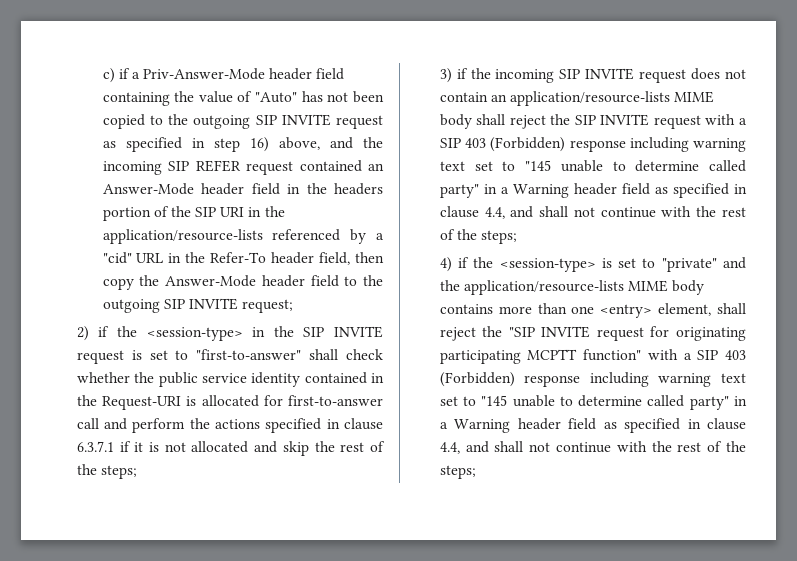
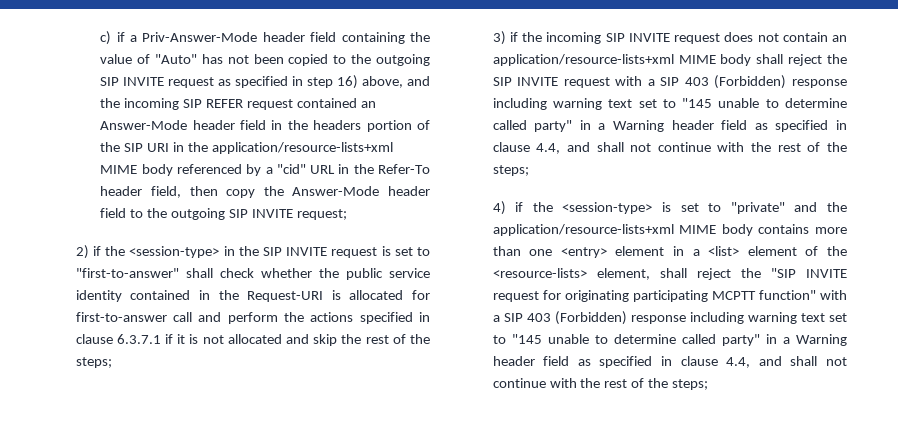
- c) if a Priv-Answer-Mode header field containing the value of "Auto" has not been copied to the outgoing SIP INVITE request as specified in step 16) above, and the incoming SIP REFER request contained an Answer-Mode header field in the headers portion of the SIP URI in the application/resource-lists referenced by a "cid" URL in the Refer-To header field, then copy the Answer-Mode header field to the outgoing SIP INVITE request;
+ c) if a Priv-Answer-Mode header field containing the value of "Auto" has not been copied to the outgoing SIP INVITE request as specified in step 16) above, and the incoming SIP REFER request contained an Answer-Mode header field in the headers portion of the SIP URI in the application/resource-lists+xml MIME body referenced by a "cid" URL in the Refer-To header field, then copy the Answer-Mode header field to the outgoing SIP INVITE request;
- 3) if the incoming SIP INVITE request does not contain an application/resource-lists MIME body shall reject the SIP INVITE request with a SIP 403 (Forbidden) response including warning text set to "145 unable to determine called party" in a Warning header field as specified in clause 4.4, and shall not continue with the rest of the steps;
+ 3) if the incoming SIP INVITE request does not contain an application/resource-lists+xml MIME body shall reject the SIP INVITE request with a SIP 403 (Forbidden) response including warning text set to "145 unable to determine called party" in a Warning header field as specified in clause 4.4, and shall not continue with the rest of the steps;
- 4) if the <session-type> is set to "private" and the application/resource-lists MIME body contains more than one <entry> element, shall reject the "SIP INVITE request for originating participating MCPTT function" with a SIP 403 (Forbidden) response including warning text set to "145 unable to determine called party" in a Warning header field as specified in clause 4.4, and shall not continue with the rest of the steps;
+ 4) if the <session-type> is set to "private" and the application/resource-lists+xml MIME body contains more than one <entry> element in a <list> element of the <resource-lists> element, shall reject the "SIP INVITE request for originating participating MCPTT function" with a SIP 403 (Forbidden) response including warning text set to "145 unable to determine called party" in a Warning header field as specified in clause 4.4, and shall not continue with the rest of the steps;

